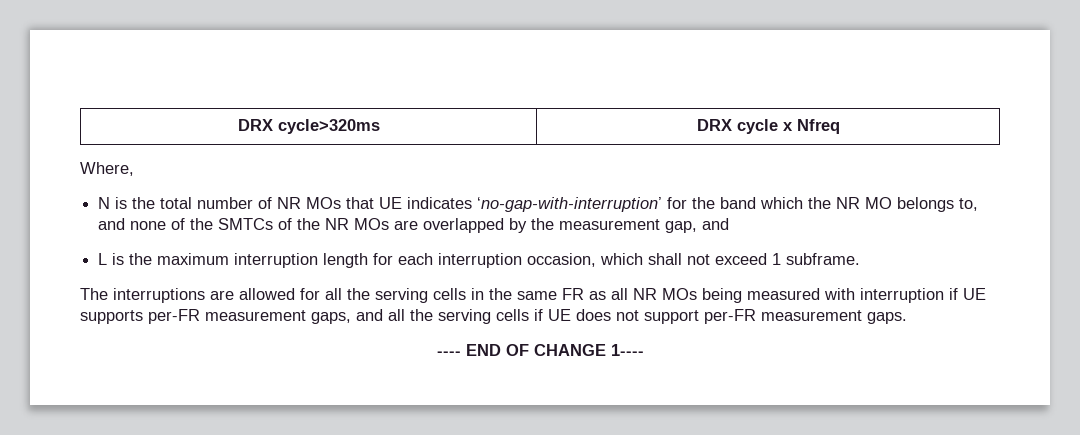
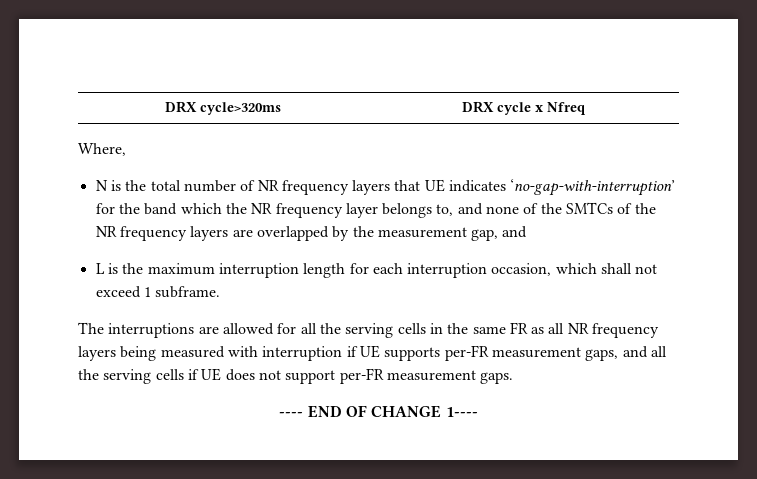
- N is the total number of NR MOs that UE indicates ‘no-gap-with-interruption’ for the band which the NR MO belongs to, and none of the SMTCs of the NR MOs are overlapped by the measurement gap, and
+ N is the total number of NR frequency layers that UE indicates ‘no-gap-with-interruption’ for the band which the NR frequency layer belongs to, and none of the SMTCs of the NR frequency layers are overlapped by the measurement gap, and
- The interruptions are allowed for all the serving cells in the same FR as all NR MOs being measured with interruption if UE supports per-FR measurement gaps, and all the serving cells if UE does not support per-FR measurement gaps.
+ The interruptions are allowed for all the serving cells in the same FR as all NR frequency layers being measured with interruption if UE supports per-FR measurement gaps, and all the serving cells if UE does not support per-FR measurement gaps.

